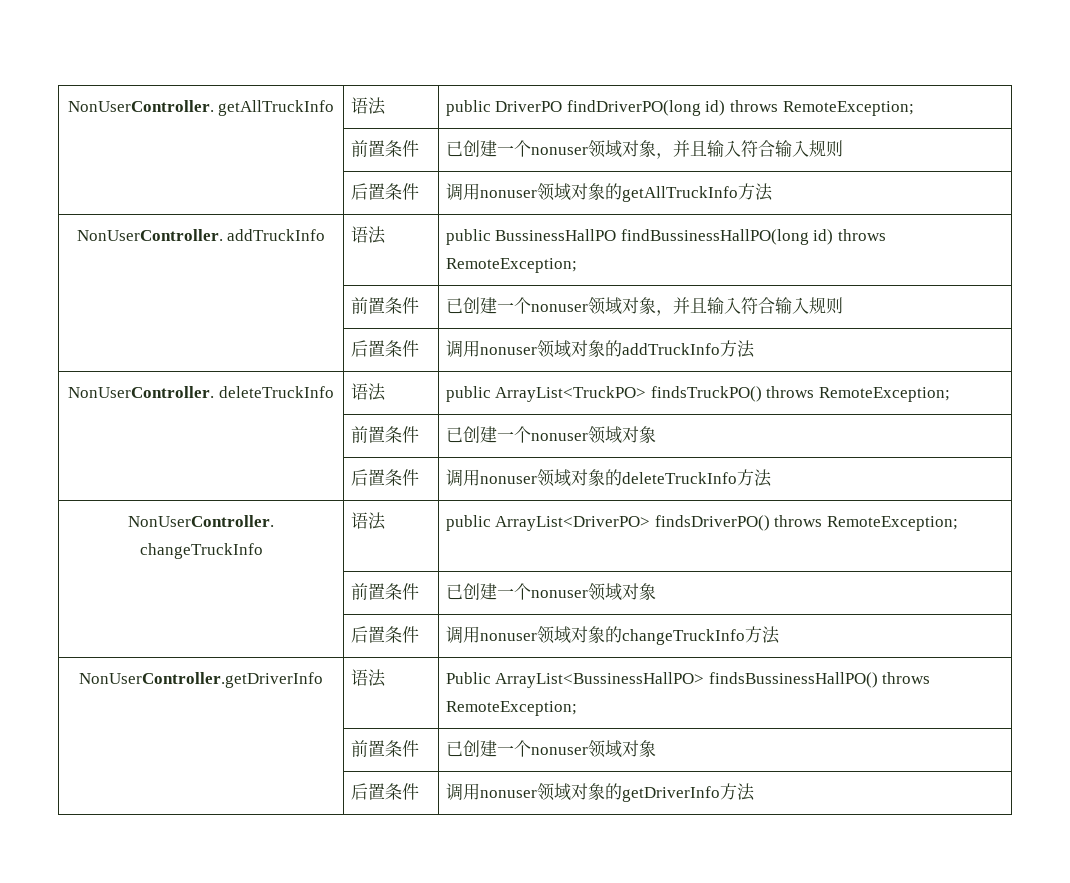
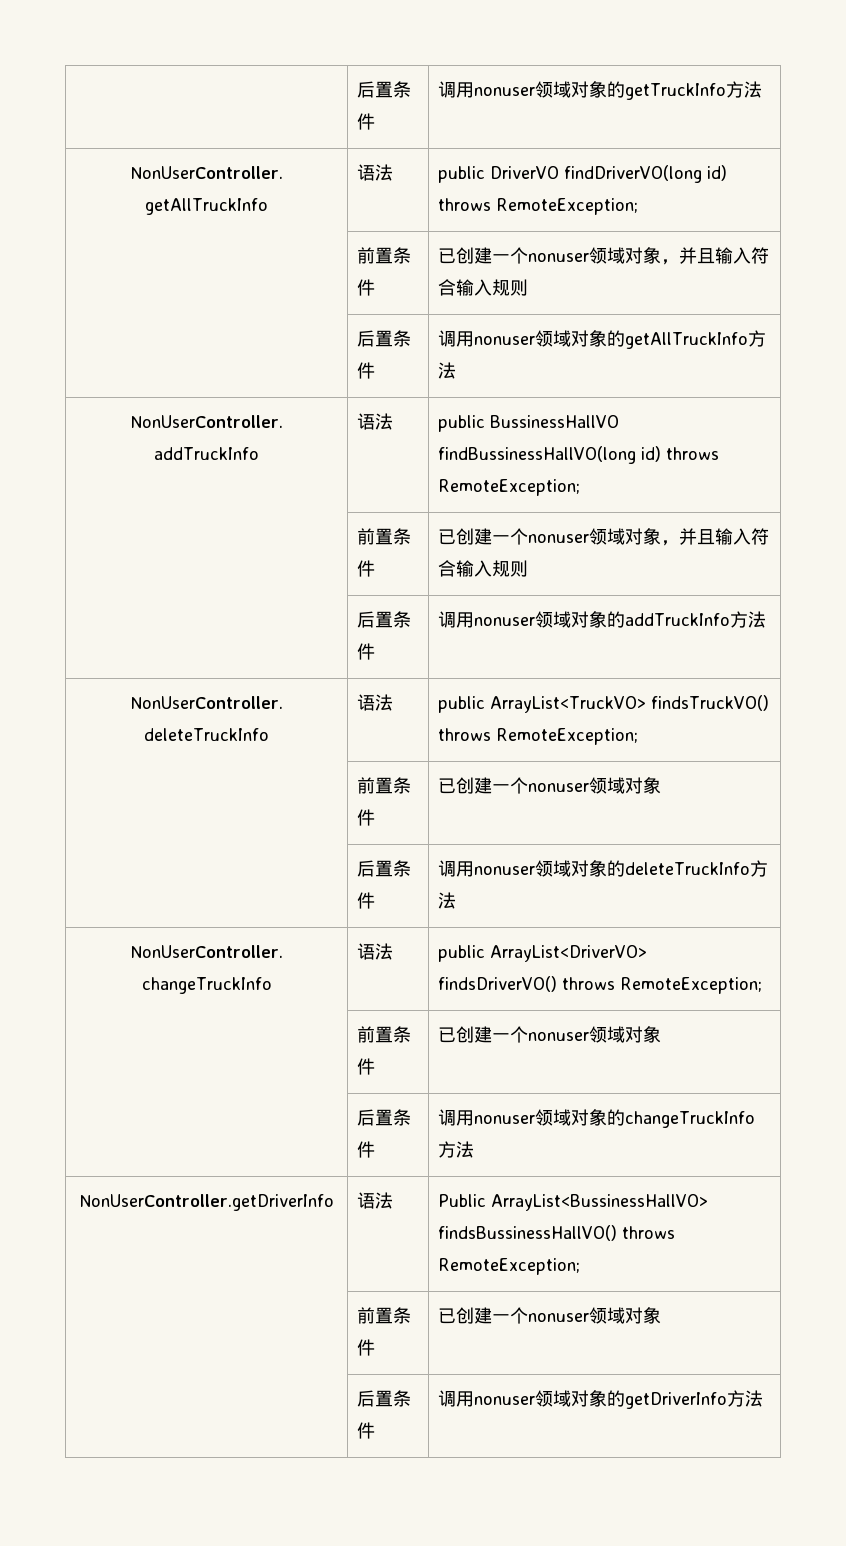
+ | 后置条件 | 调用nonuser领域对象的getTruckInfo方法
- NonUserController. getAllTruckInfo | 语法 | public DriverPO findDriverPO(long id) throws RemoteException;
+ NonUserController. getAllTruckInfo | 语法 | public DriverVO findDriverVO(long id) throws RemoteException;
- NonUserController. addTruckInfo | 语法 | public BussinessHallPO findBussinessHallPO(long id) throws RemoteException;
+ NonUserController. addTruckInfo | 语法 | public BussinessHallVO findBussinessHallVO(long id) throws RemoteException;
- NonUserController. deleteTruckInfo | 语法 | public ArrayList<TruckPO> findsTruckPO() throws RemoteException;
+ NonUserController. deleteTruckInfo | 语法 | public ArrayList<TruckVO> findsTruckVO() throws RemoteException;
- NonUserController. changeTruckInfo | 语法 | public ArrayList<DriverPO> findsDriverPO() throws RemoteException;
+ NonUserController. changeTruckInfo | 语法 | public ArrayList<DriverVO> findsDriverVO() throws RemoteException;
- NonUserController.getDriverInfo | 语法 | Public ArrayList<BussinessHallPO> findsBussinessHallPO() throws RemoteException;
+ NonUserController.getDriverInfo | 语法 | Public ArrayList<BussinessHallVO> findsBussinessHallVO() throws RemoteException;

